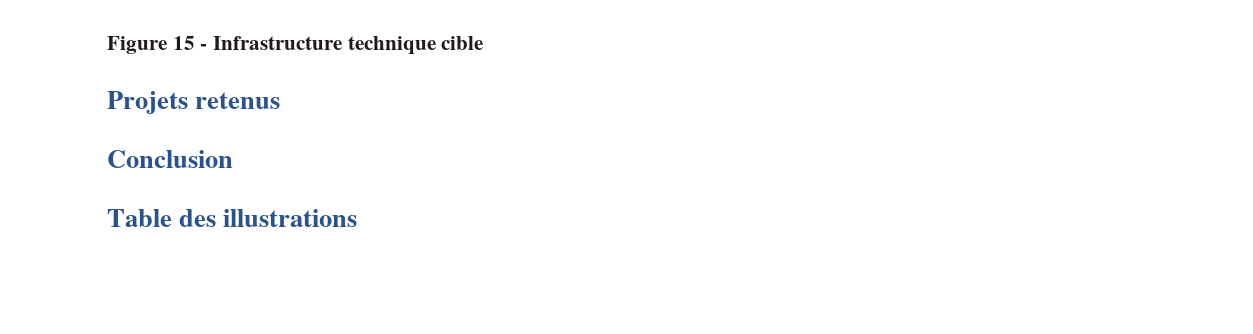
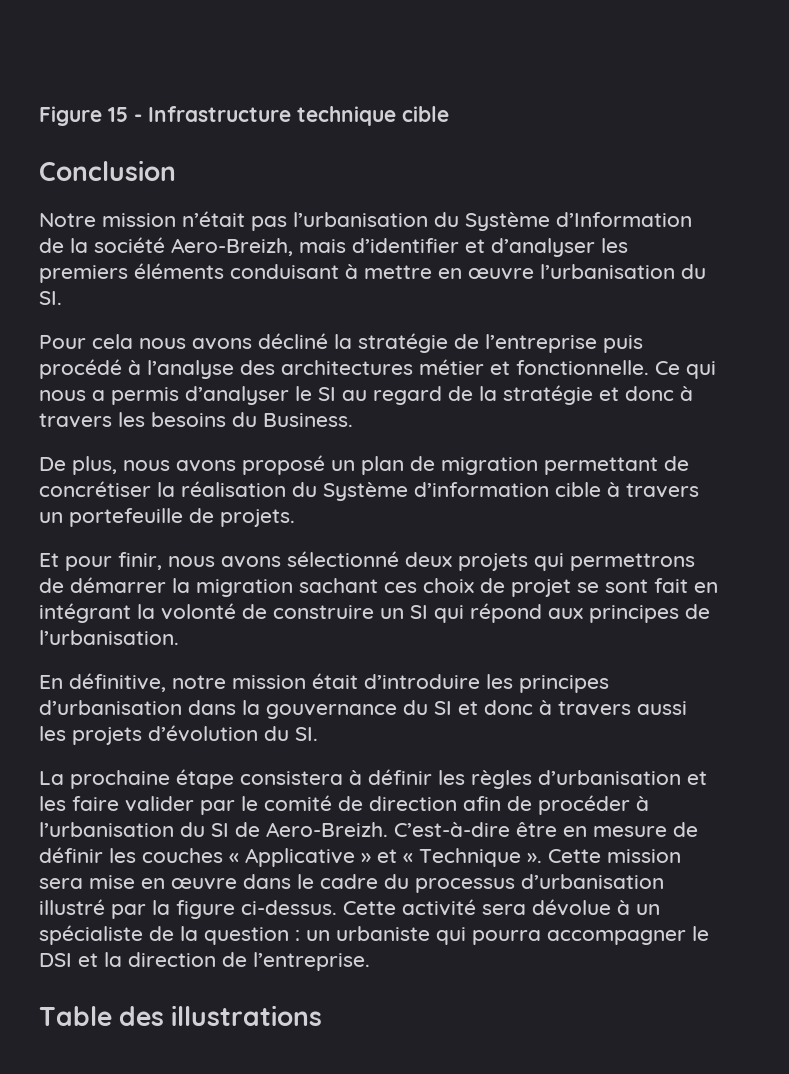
- Projets retenus
  Conclusion
+ Notre mission n’était pas l’urbanisation du Système d’Information de la société Aero-Breizh, mais d’identifier et d’analyser les premiers éléments conduisant à mettre en œuvre l’urbanisation du SI.
+ Pour cela nous avons décliné la stratégie de l’entreprise puis procédé à l’analyse des architectures métier et fonctionnelle. Ce qui nous a permis d’analyser le SI au regard de la stratégie et donc à travers les besoins du Business.
+ De plus, nous avons proposé un plan de migration permettant de concrétiser la réalisation du Système d’information cible à travers un portefeuille de projets.
+ Et pour finir, nous avons sélectionné deux projets qui permettrons de démarrer la migration sachant ces choix de projet se sont fait en intégrant la volonté de construire un SI qui répond aux principes de l’urbanisation.
+ En définitive, notre mission était d’introduire les principes d’urbanisation dans la gouvernance du SI et donc à travers aussi les projets d’évolution du SI.
+ La prochaine étape consistera à définir les règles d’urbanisation et les faire valider par le comité de direction afin de procéder à l’urbanisation du SI de Aero-Breizh. C’est-à-dire être en mesure de définir les couches « Applicative » et « Technique ». Cette mission sera mise en œuvre dans le cadre du processus d’urbanisation illustré par la figure ci-dessus. Cette activité sera dévolue à un spécialiste de la question : un urbaniste qui pourra accompagner le DSI et la direction de l’entreprise.

